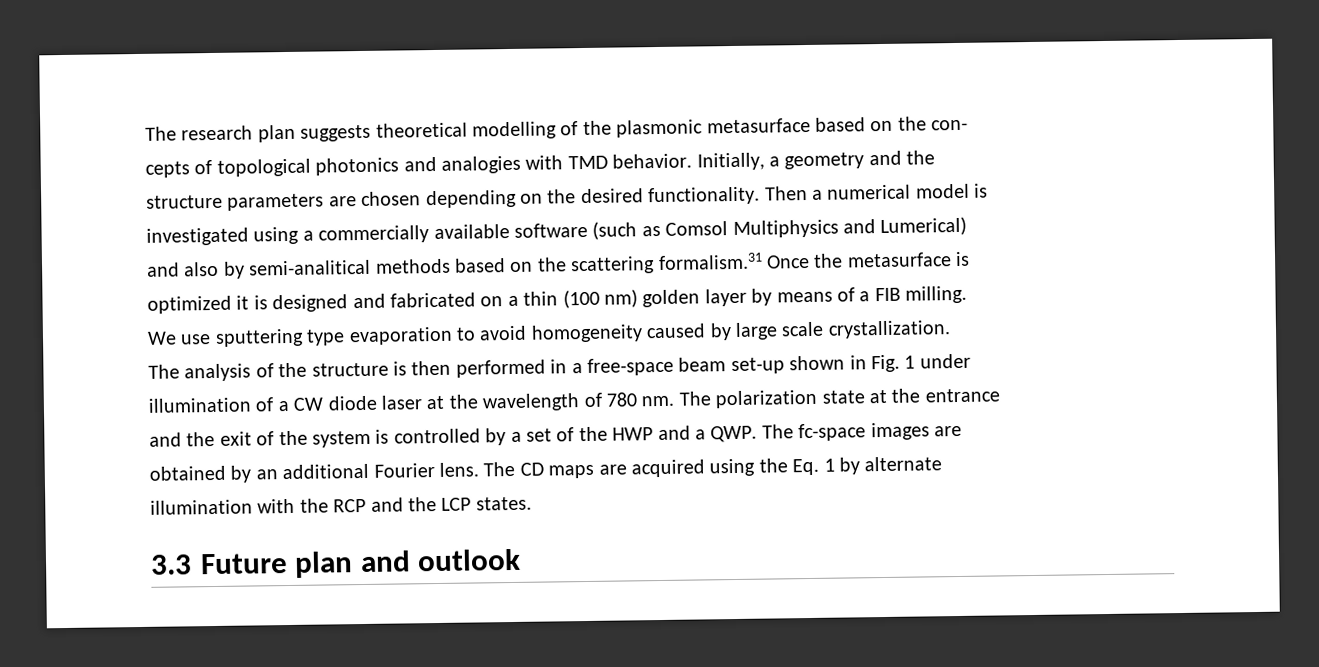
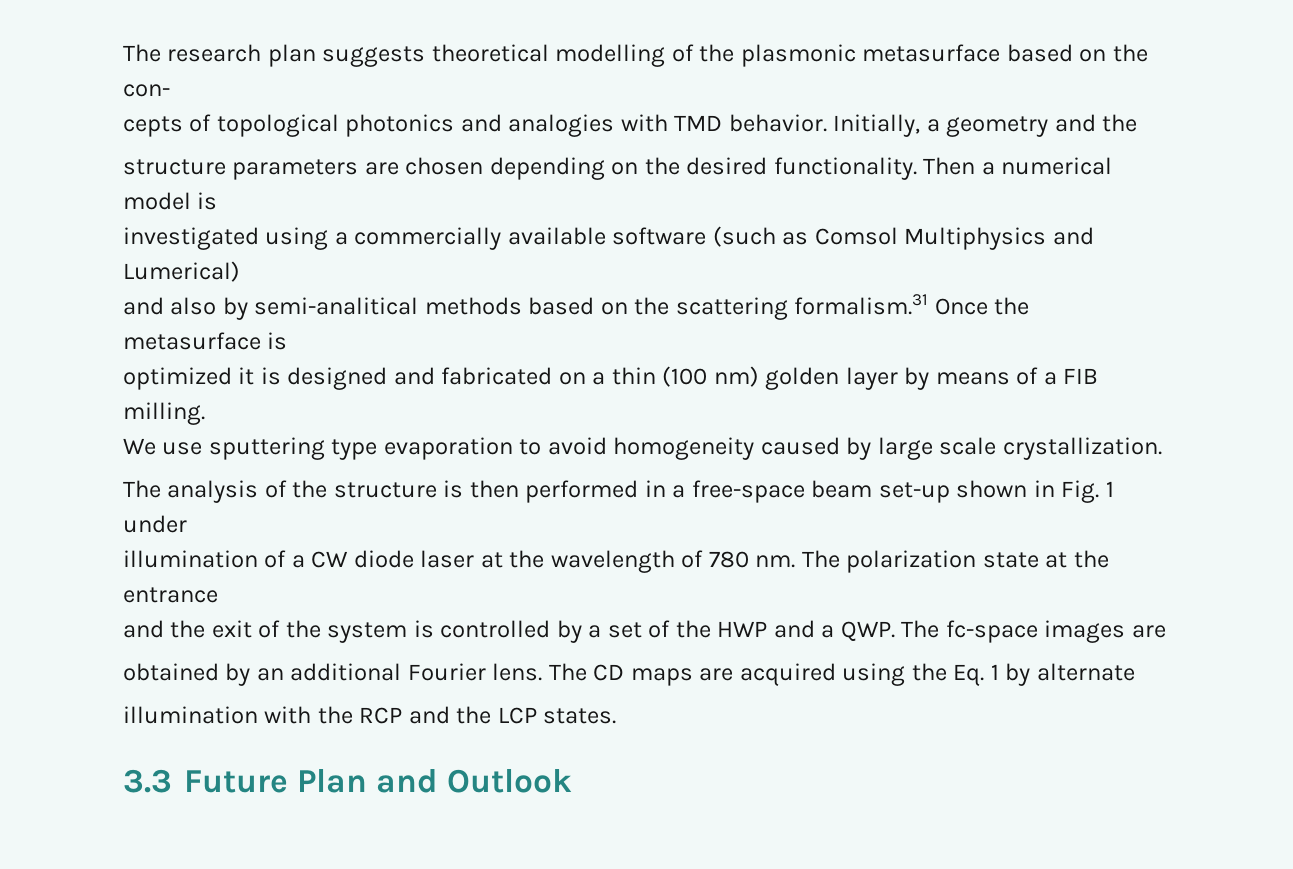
- 3.3 Future plan and outlook
+ 3.3 Future Plan and Outlook

